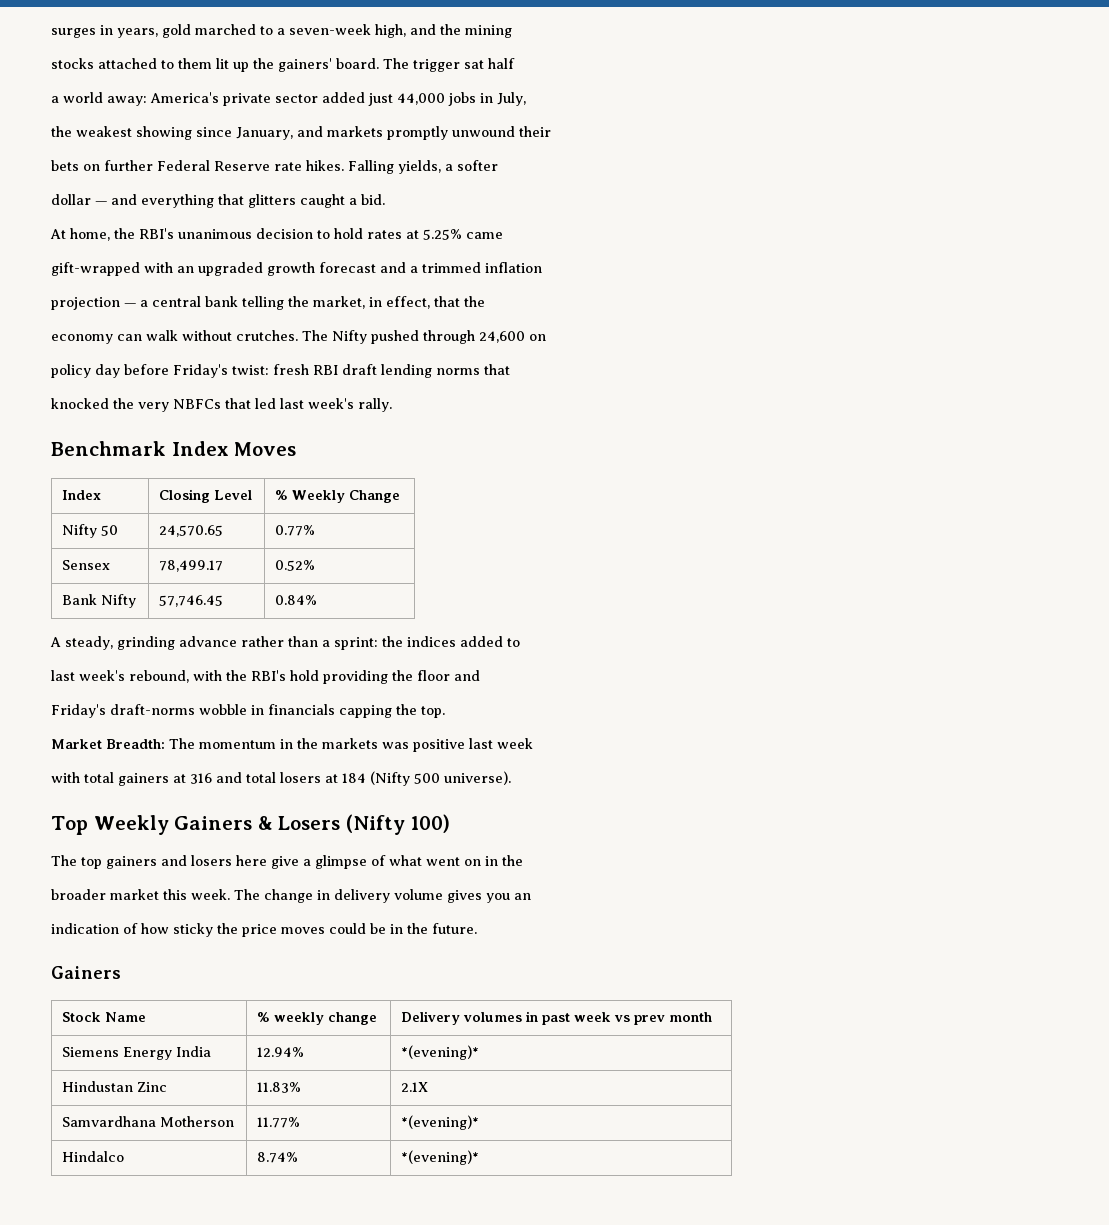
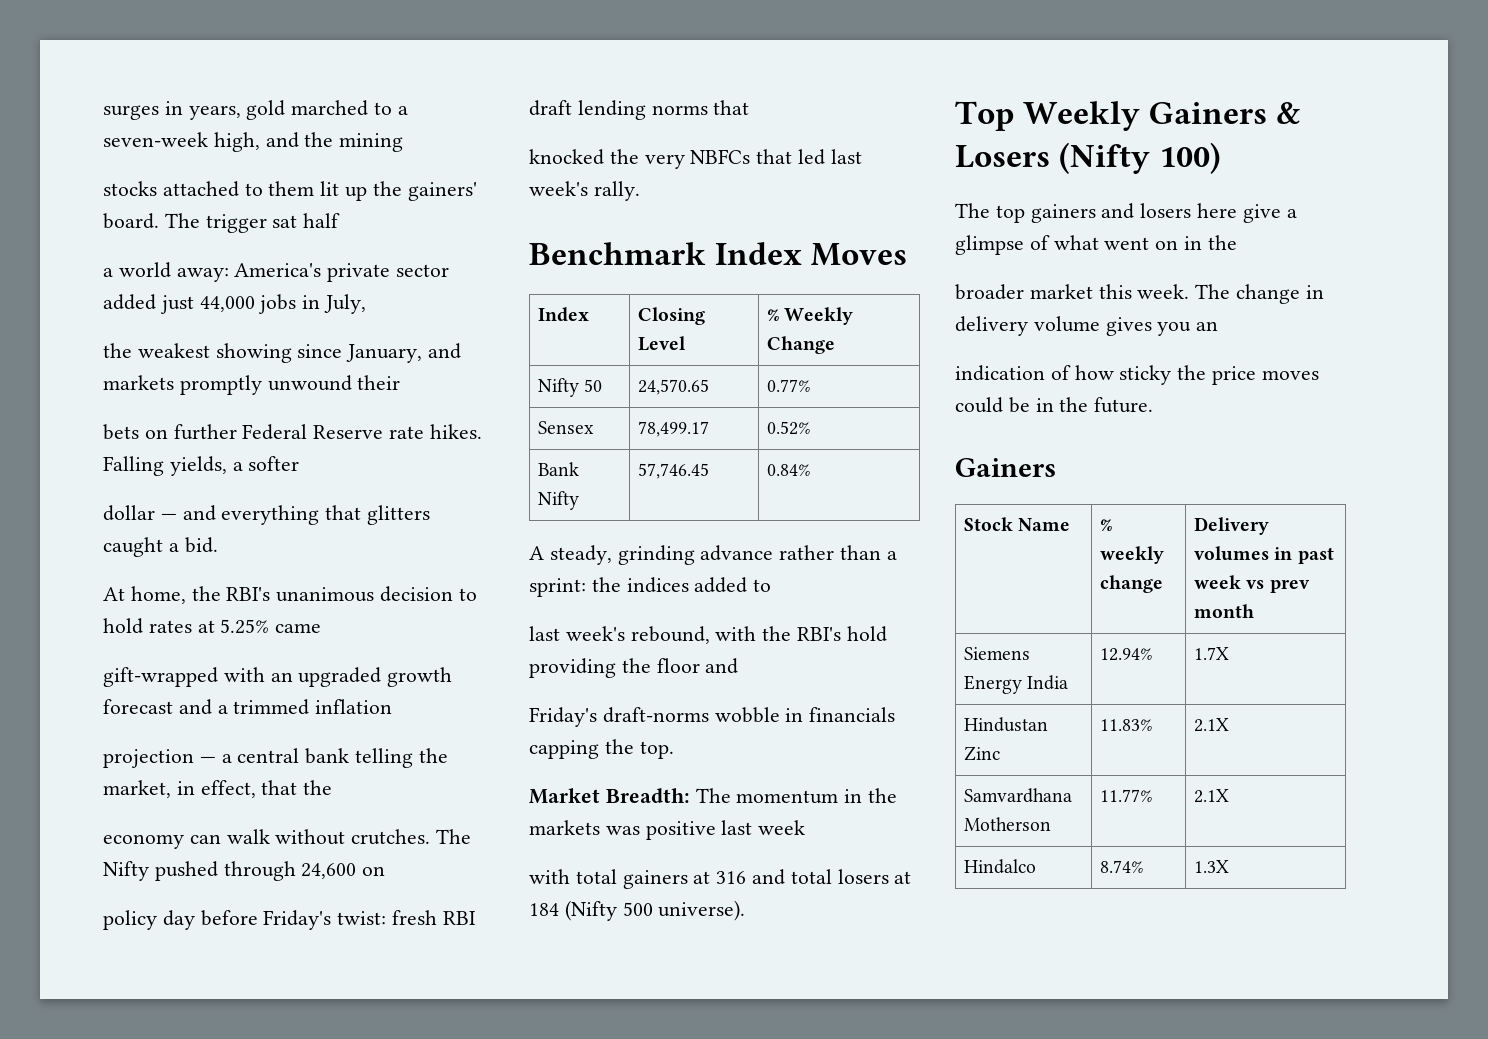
- Siemens Energy India | 12.94% | *(evening)*
+ Siemens Energy India | 12.94% | 1.7X
- Samvardhana Motherson | 11.77% | *(evening)*
+ Samvardhana Motherson | 11.77% | 2.1X
- Hindalco | 8.74% | *(evening)*
+ Hindalco | 8.74% | 1.3X

